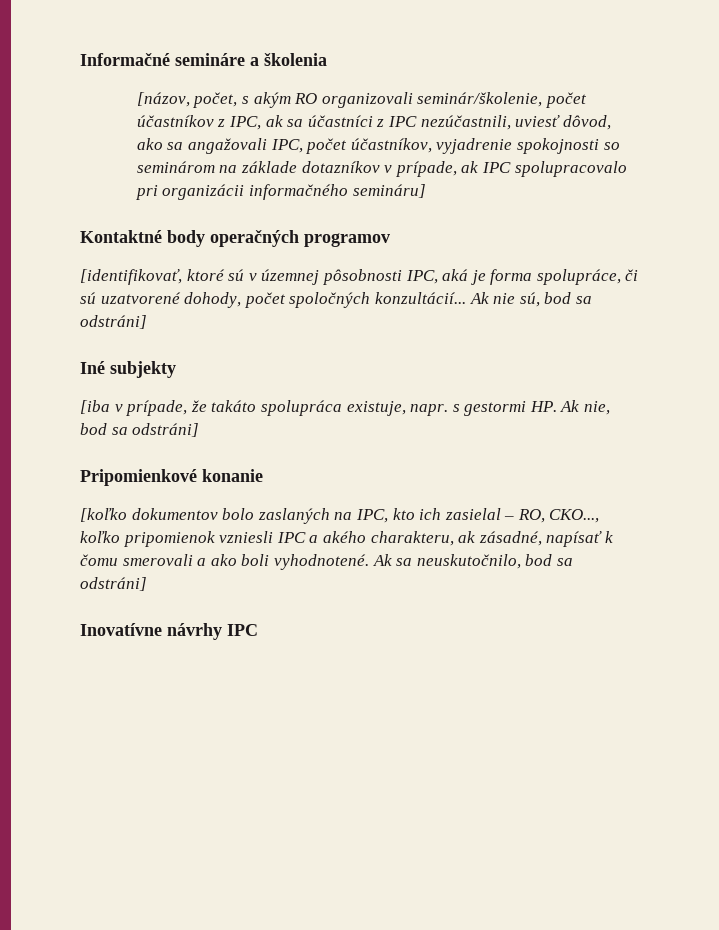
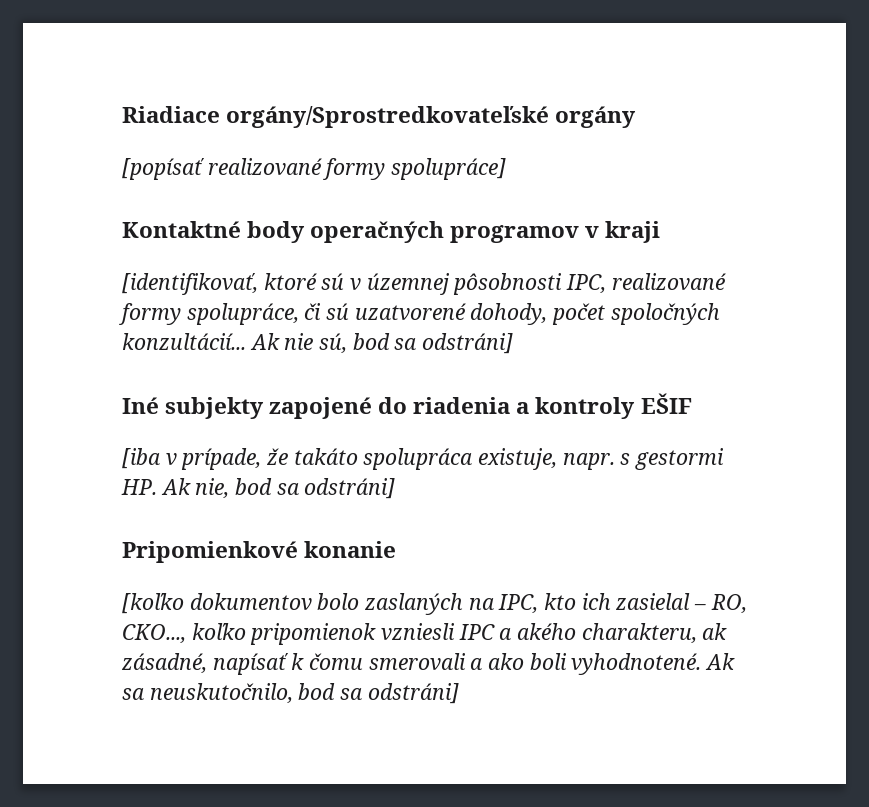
- Informačné semináre a školenia
- [názov, počet, s akým RO organizovali seminár/školenie, počet účastníkov z IPC, ak sa účastníci z IPC nezúčastnili, uviesť dôvod, ako sa angažovali IPC, počet účastníkov, vyjadrenie spokojnosti so seminárom na základe dotazníkov v prípade, ak IPC spolupracovalo pri organizácii informačného semináru]
+ Riadiace orgány/Sprostredkovateľské orgány
+ [popísať realizované formy spolupráce]
- Kontaktné body operačných programov
+ Kontaktné body operačných programov v kraji
- [identifikovať, ktoré sú v územnej pôsobnosti IPC, aká je forma spolupráce, či sú uzatvorené dohody, počet spoločných konzultácií...
+ [identifikovať, ktoré sú v územnej pôsobnosti IPC, realizované formy spolupráce, či sú uzatvorené dohody, počet spoločných konzultácií...
- Iné subjekty
+ Iné subjekty zapojené do riadenia a kontroly EŠIF
- Inovatívne návrhy IPC

